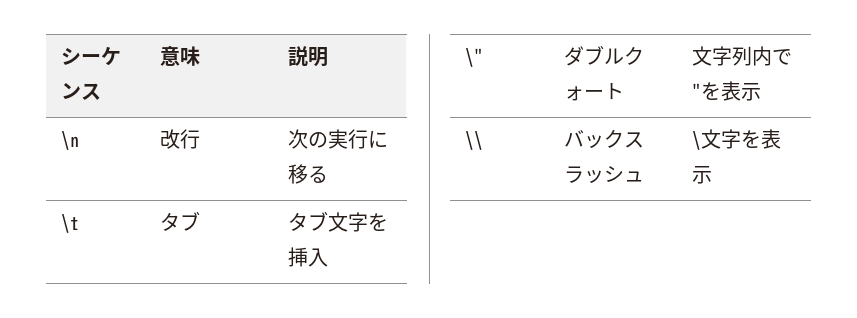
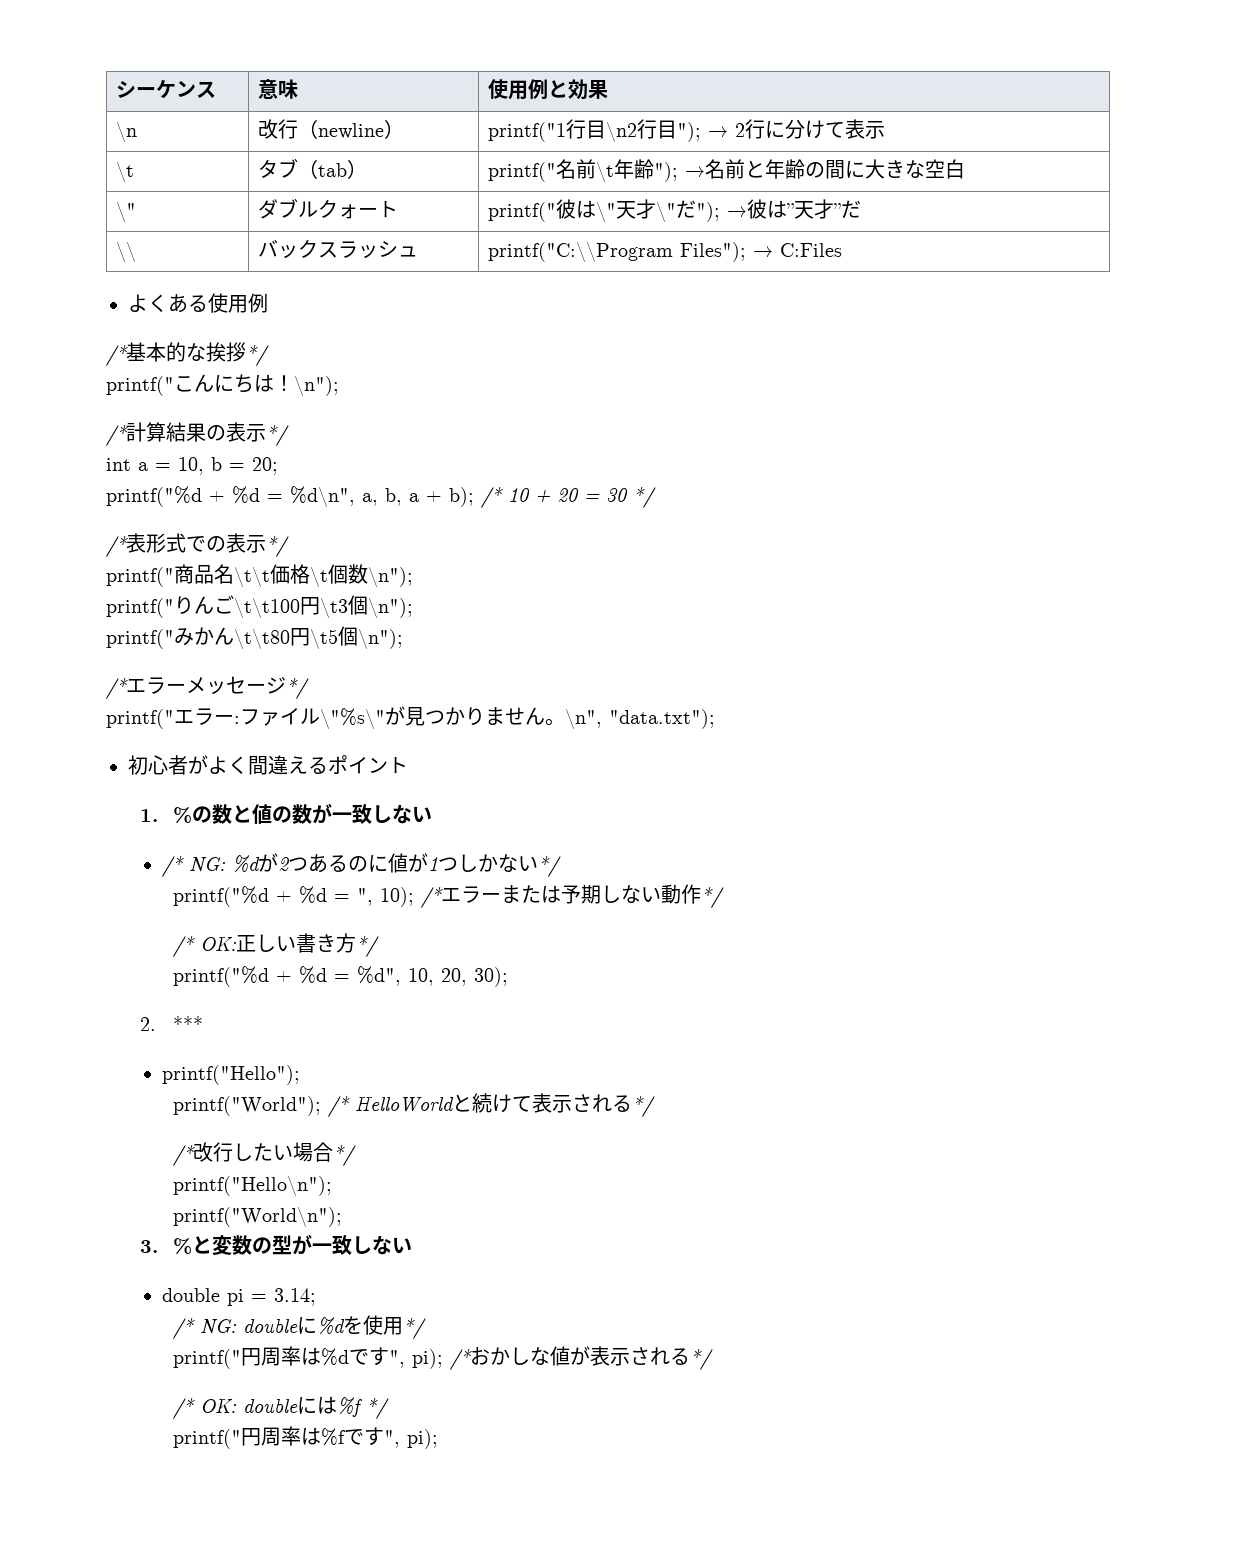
- シーケンス | 意味 | 説明
+ シーケンス | 意味 | 使用例と効果
- \n | 改行 | 次の実行に移る
- \t | タブ | タブ文字を挿入
+ \n | 改行（newline） | printf("1行目\n2行目"); → 2行に分けて表示
+ \t | タブ（tab） | printf("名前\t年齢"); →名前と年齢の間に大きな空白
- \" | ダブルクォート | 文字列内で"を表示
+ \" | ダブルクォート | printf("彼は\"天才\"だ"); →彼は”天才”だ
- \\ | バックスラッシュ | \文字を表示
+ \\ | バックスラッシュ | printf("C:\\Program Files"); → C:Files
+ よくある使用例
+ /*基本的な挨拶*/
+ printf("こんにちは！\n");
+ /*計算結果の表示*/
+ int a = 10, b = 20;
+ printf("%d + %d = %d\n", a, b, a + b); /* 10 + 20 = 30 */
+ /*表形式での表示*/
+ printf("商品名\t\t価格\t個数\n");
+ printf("りんご\t\t100円\t3個\n");
+ printf("みかん\t\t80円\t5個\n");
+ /*エラーメッセージ*/
+ printf("エラー:ファイル\"%s\"が見つかりません。\n", "data.txt");
+ 初心者がよく間違えるポイント
+ 1. %の数と値の数が一致しない
+ /* NG: %dが2つあるのに値が1つしかない*/
+ printf("%d + %d = ", 10); /*エラーまたは予期しない動作*/
+ /* OK:正しい書き方*/
+ printf("%d + %d = %d", 10, 20, 30);
+ 2. ***
+ printf("Hello");
+ printf("World"); /* HelloWorldと続けて表示される*/
+ /*改行したい場合*/
+ printf("Hello\n");
+ printf("World\n");
+ 3. %と変数の型が一致しない
+ double pi = 3.14;
+ /* NG: doubleに%dを使用*/
+ printf("円周率は%dです", pi); /*おかしな値が表示される*/
+ /* OK: doubleには%f */
+ printf("円周率は%fです", pi);

